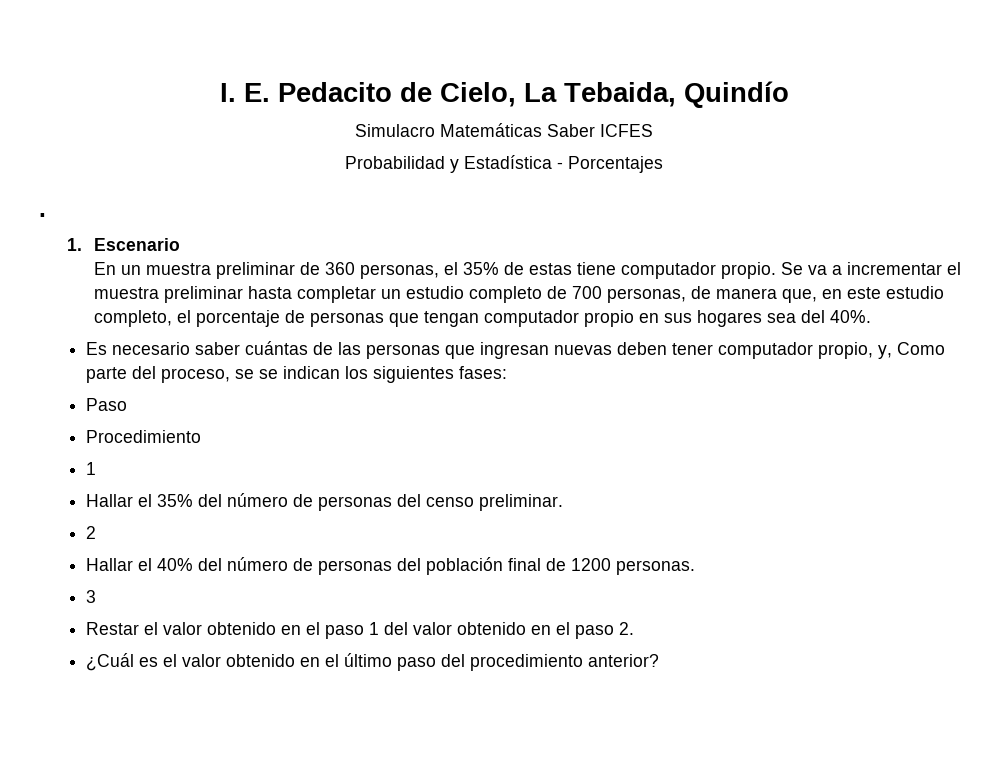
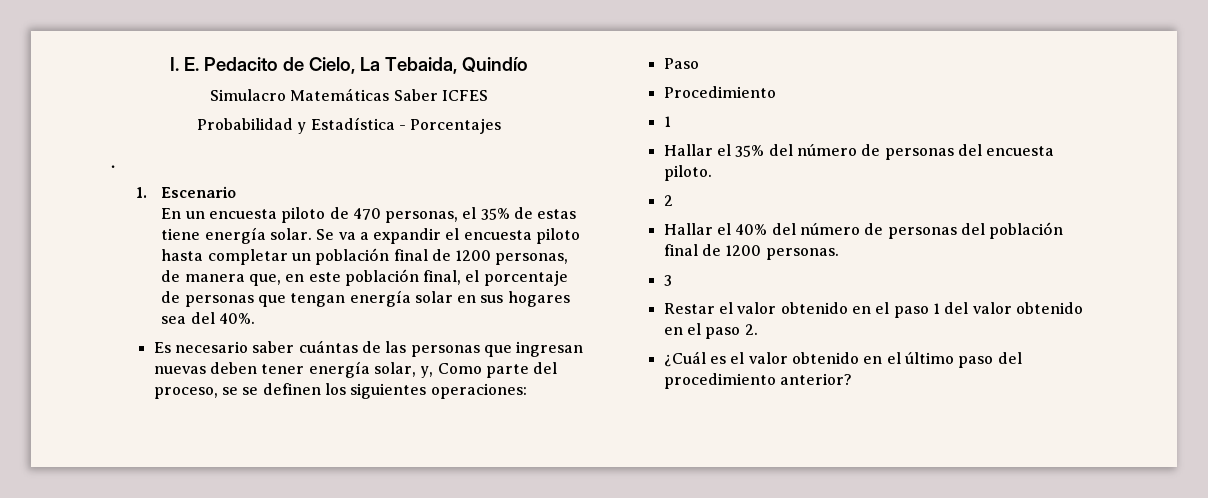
- En un muestra preliminar de 360 personas, el 35% de estas tiene computador propio.
+ En un encuesta piloto de 470 personas, el 35% de estas tiene energía solar.
- Se va a incrementar el muestra preliminar hasta completar un estudio completo de 700 personas, de manera que, en este estudio completo, el porcentaje de personas que tengan computador propio en sus hogares sea del 40%.
+ Se va a expandir el encuesta piloto hasta completar un población final de 1200 personas, de manera que, en este población final, el porcentaje de personas que tengan energía solar en sus hogares sea del 40%.
- Es necesario saber cuántas de las personas que ingresan nuevas deben tener computador propio, y, Como parte del proceso, se se indican los siguientes fases:
+ Es necesario saber cuántas de las personas que ingresan nuevas deben tener energía solar, y, Como parte del proceso, se se definen los siguientes operaciones:
- Hallar el 35% del número de personas del censo preliminar.
+ Hallar el 35% del número de personas del encuesta piloto.

